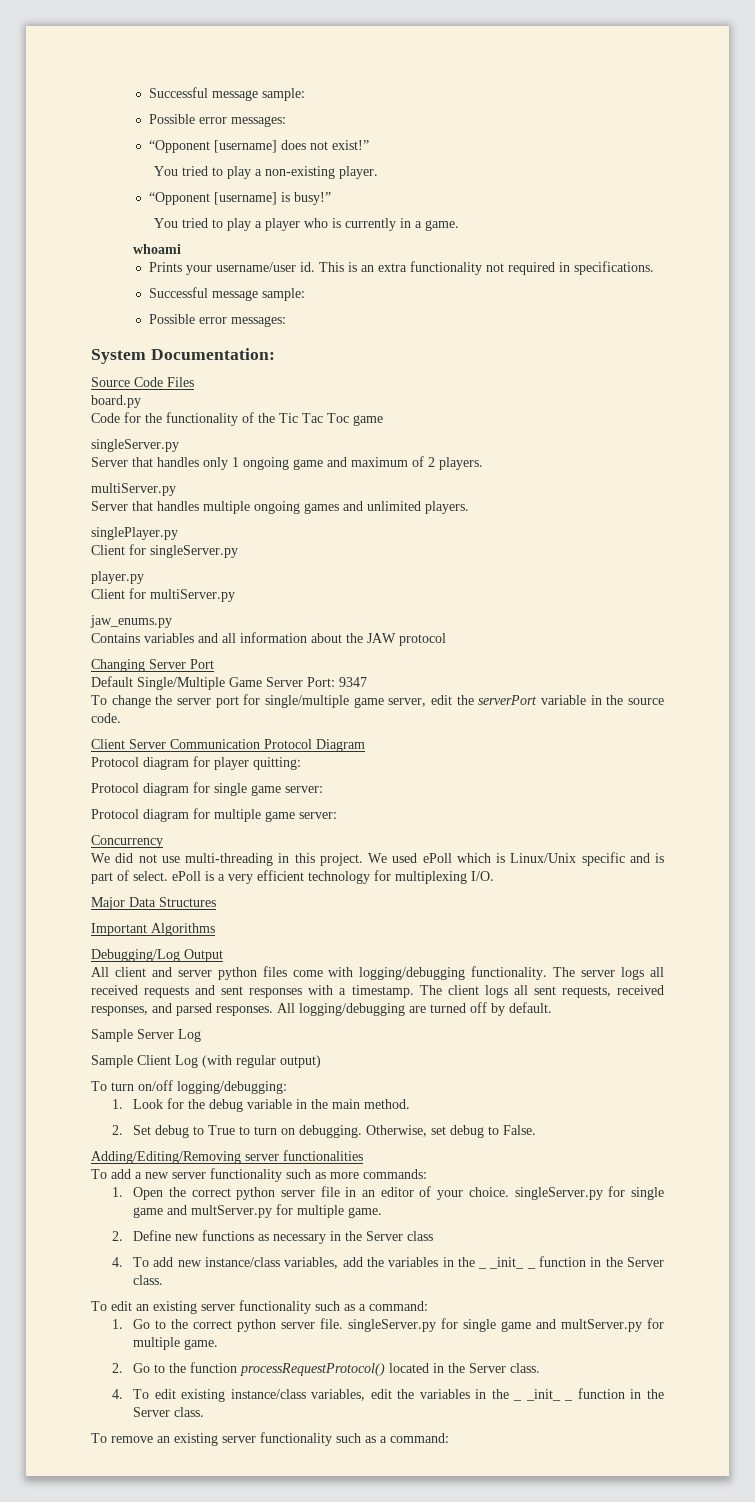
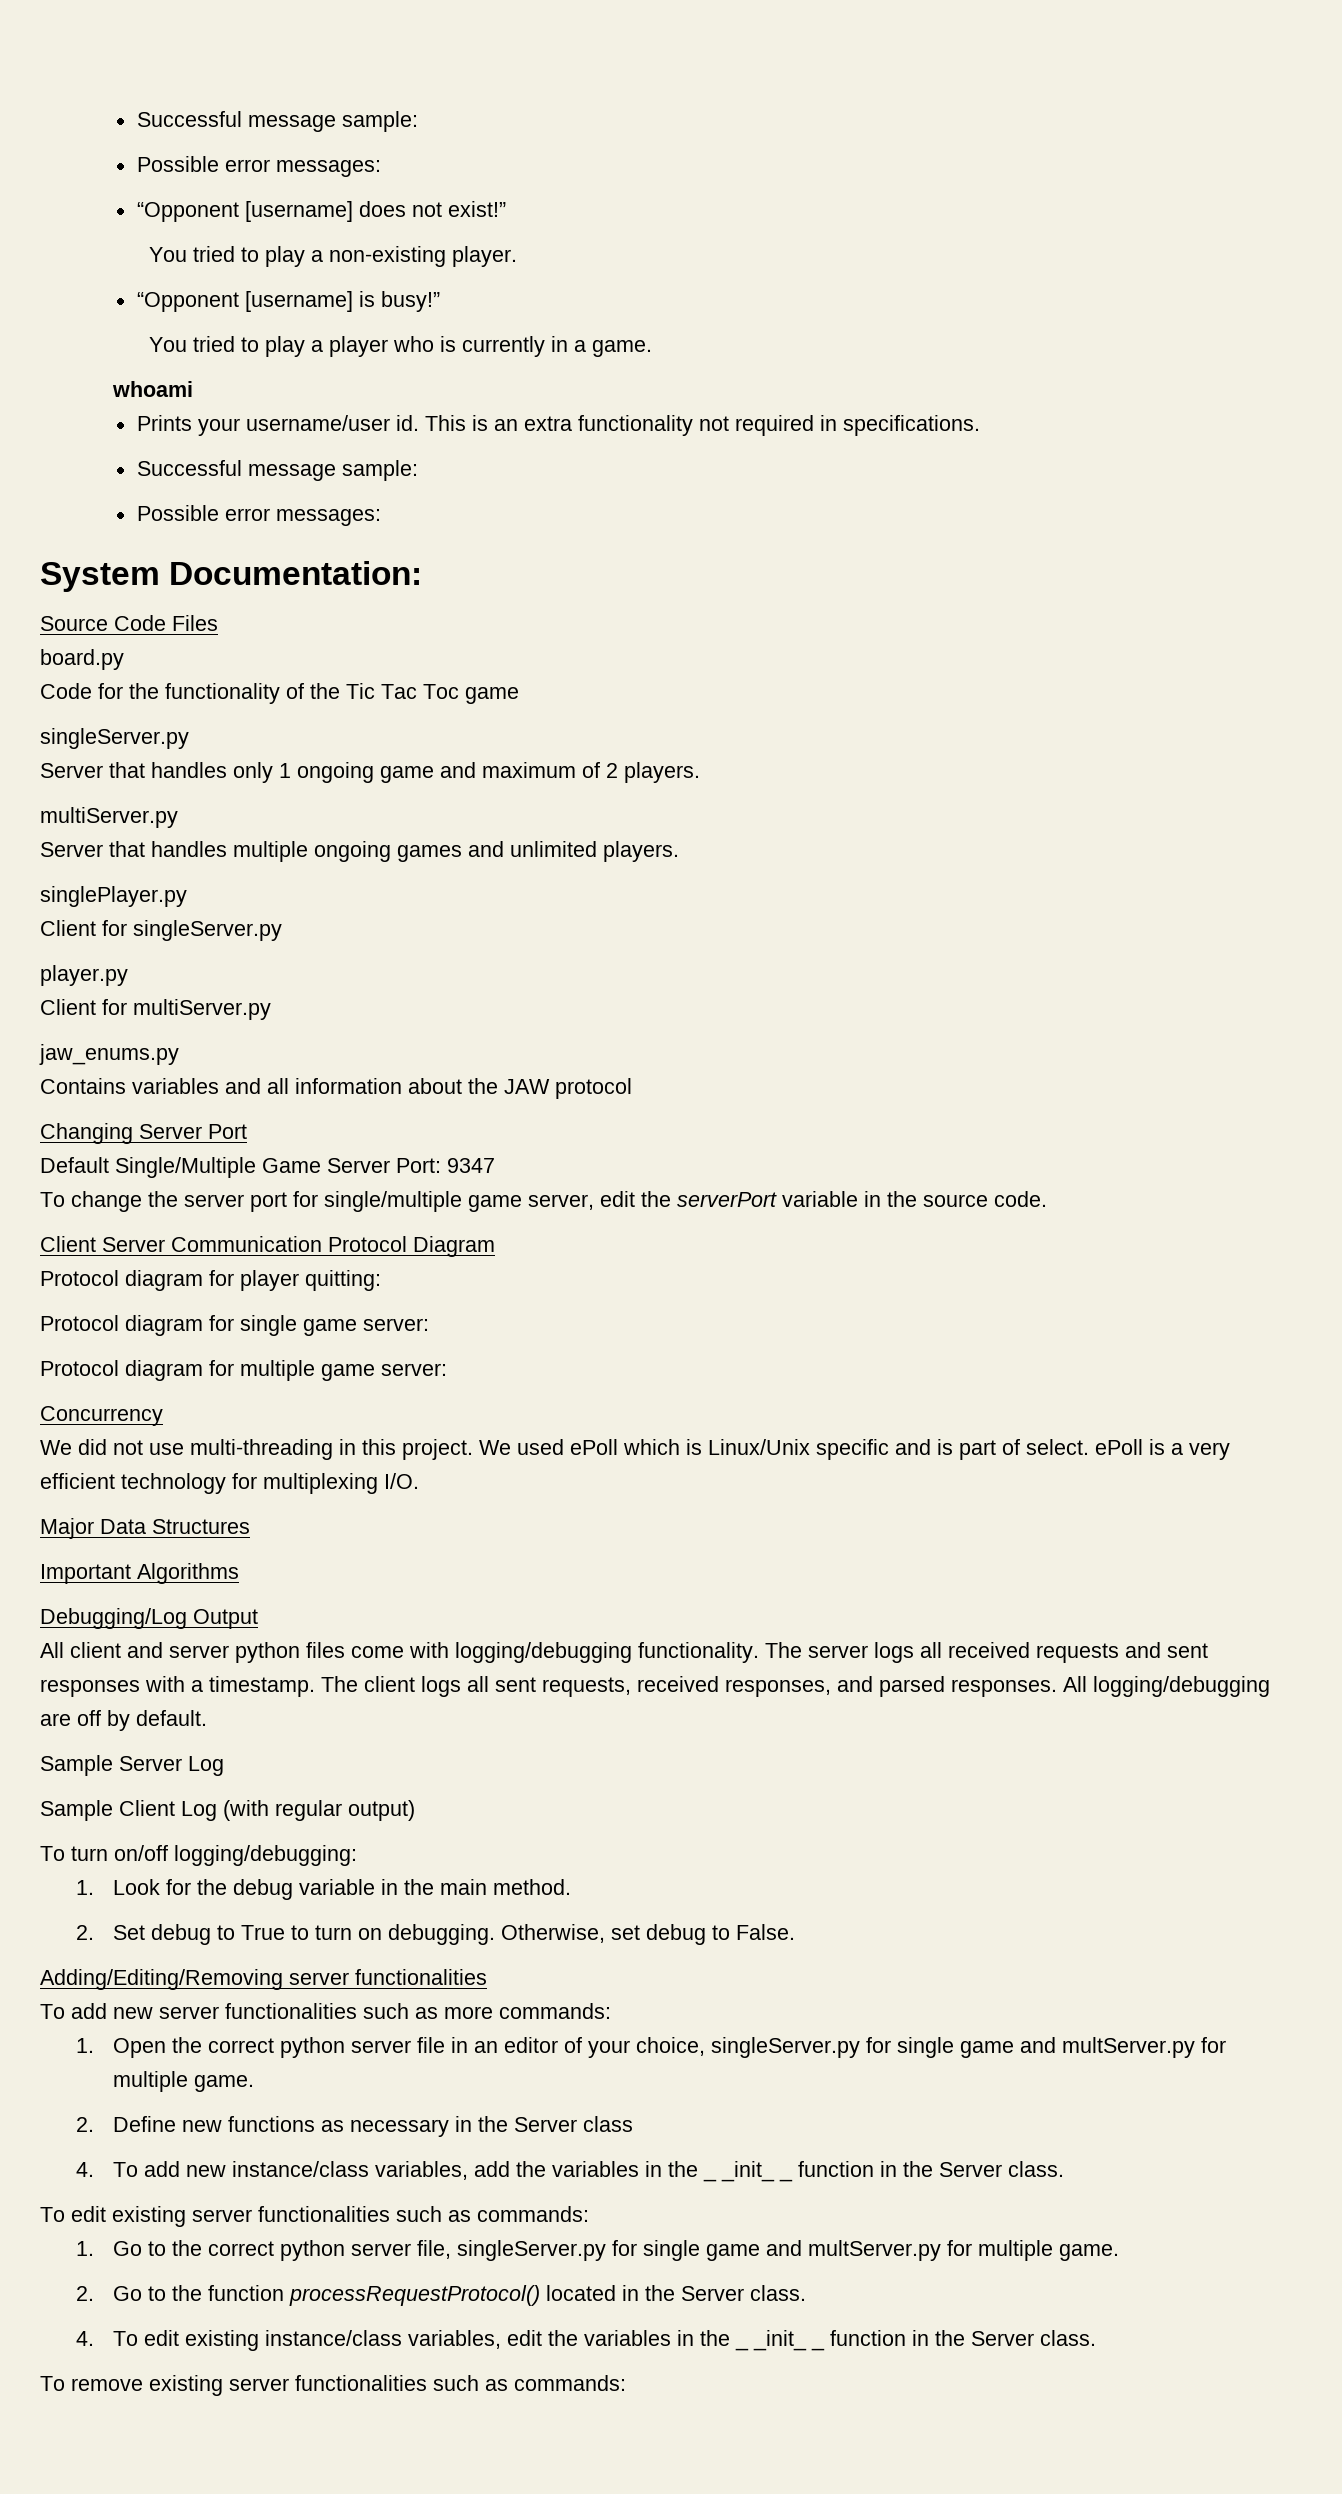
- All logging/debugging are turned off by default.
+ All logging/debugging are off by default.
- To add a new server functionality such as more commands:
+ To add new server functionalities such as more commands:
- 1. Open the correct python server file in an editor of your choice. singleServer.py for single game and multServer.py for multiple game.
+ 1. Open the correct python server file in an editor of your choice, singleServer.py for single game and multServer.py for multiple game.
- To edit an existing server functionality such as a command:
+ To edit existing server functionalities such as commands:
- 1. Go to the correct python server file. singleServer.py for single game and multServer.py for multiple game.
+ 1. Go to the correct python server file, singleServer.py for single game and multServer.py for multiple game.
- To remove an existing server functionality such as a command:
+ To remove existing server functionalities such as commands:

